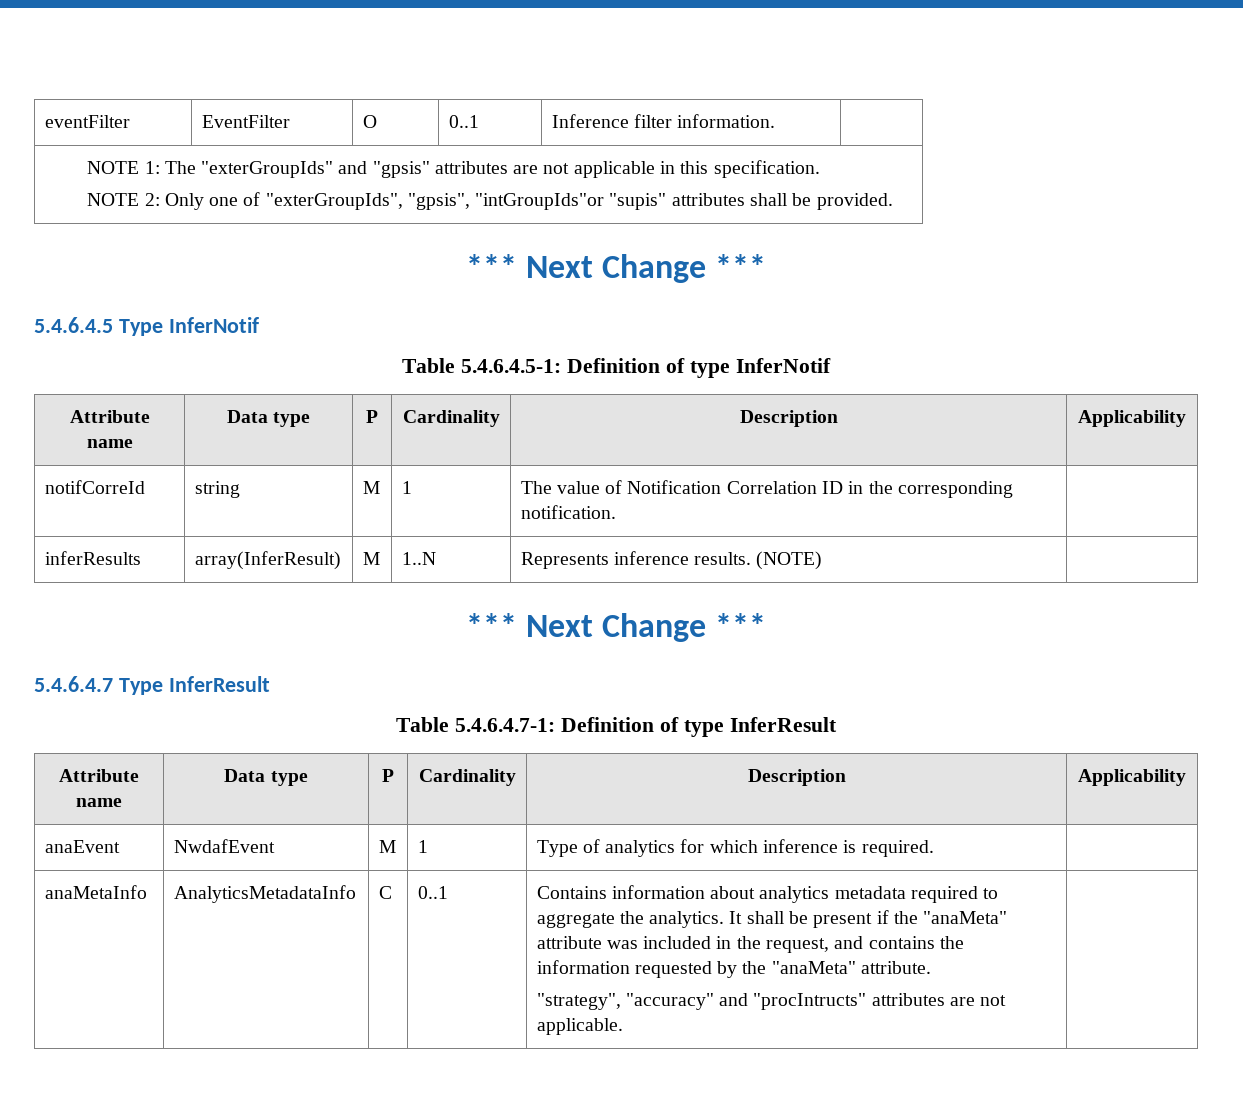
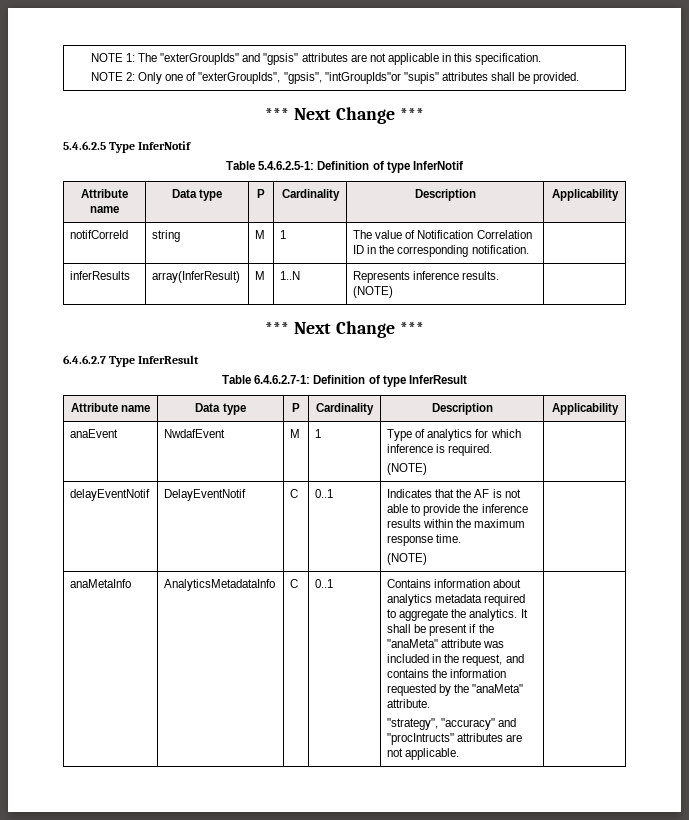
- eventFilter | EventFilter | O | 0..1 | Inference filter information. |
- 5.4.6.4.5 Type InferNotif
+ 5.4.6.2.5 Type InferNotif
- Table 5.4.6.4.5-1: Definition of type InferNotif
+ Table 5.4.6.2.5-1: Definition of type InferNotif
- 5.4.6.4.7 Type InferResult
+ 6.4.6.2.7 Type InferResult
- Table 5.4.6.4.7-1: Definition of type InferResult
+ Table 6.4.6.2.7-1: Definition of type InferResult
- anaEvent | NwdafEvent | M | 1 | Type of analytics for which inference is required. |
+ anaEvent | NwdafEvent | M | 1 | Type of analytics for which inference is required.
+ (NOTE) |
+ delayEventNotif | DelayEventNotif | C | 0..1 | Indicates that the AF is not able to provide the inference results within the maximum response time.
+ (NOTE) |

